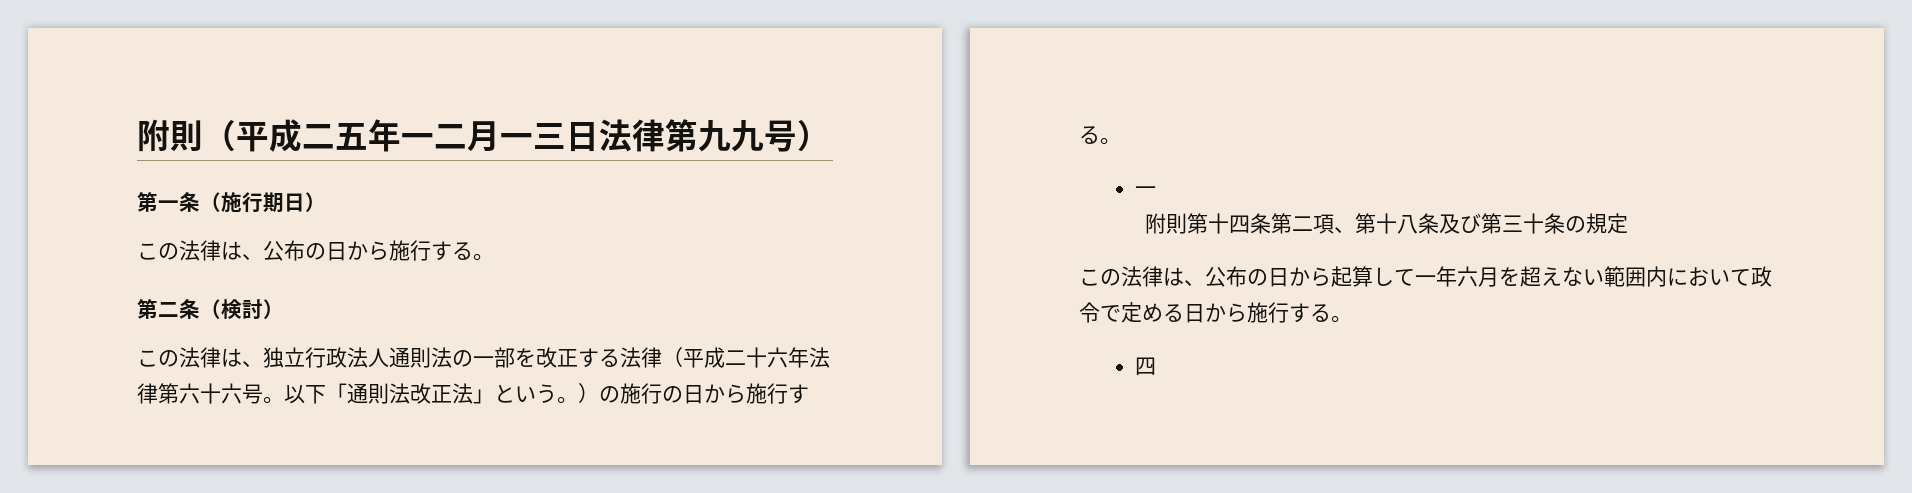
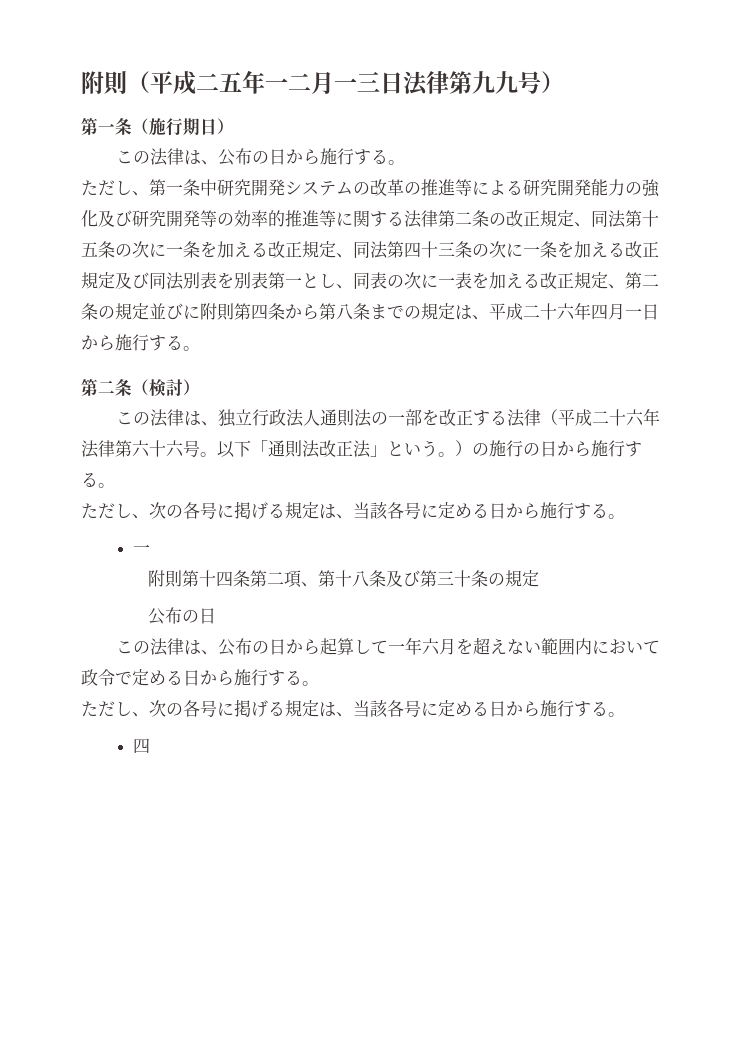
+ ただし、第一条中研究開発システムの改革の推進等による研究開発能力の強化及び研究開発等の効率的推進等に関する法律第二条の改正規定、同法第十五条の次に一条を加える改正規定、同法第四十三条の次に一条を加える改正規定及び同法別表を別表第一とし、同表の次に一表を加える改正規定、第二条の規定並びに附則第四条から第八条までの規定は、平成二十六年四月一日から施行する。
  以下「通則法改正法」という。）の施行の日から施行する。
+ ただし、次の各号に掲げる規定は、当該各号に定める日から施行する。
  附則第十四条第二項、第十八条及び第三十条の規定
+ 公布の日
  この法律は、公布の日から起算して一年六月を超えない範囲内において政令で定める日から施行する。
+ ただし、次の各号に掲げる規定は、当該各号に定める日から施行する。

